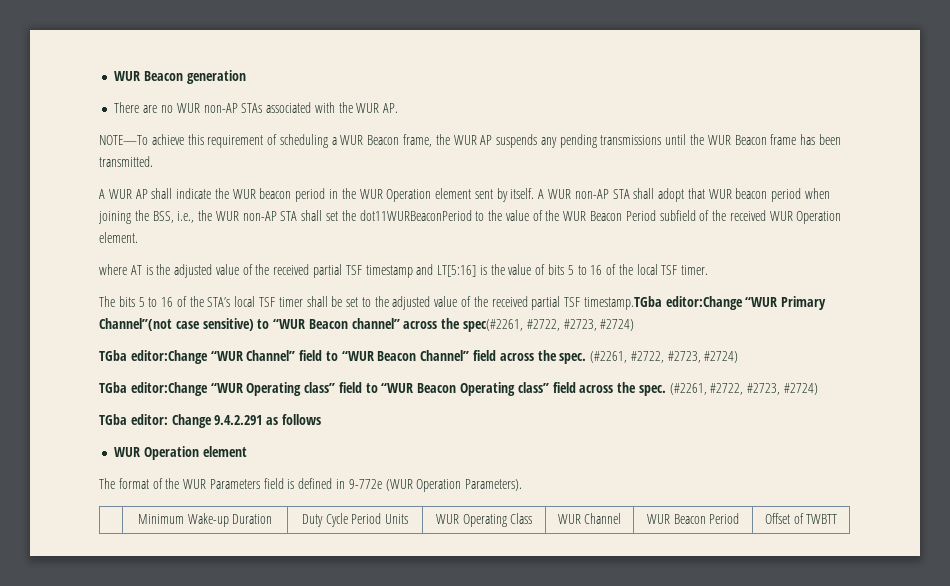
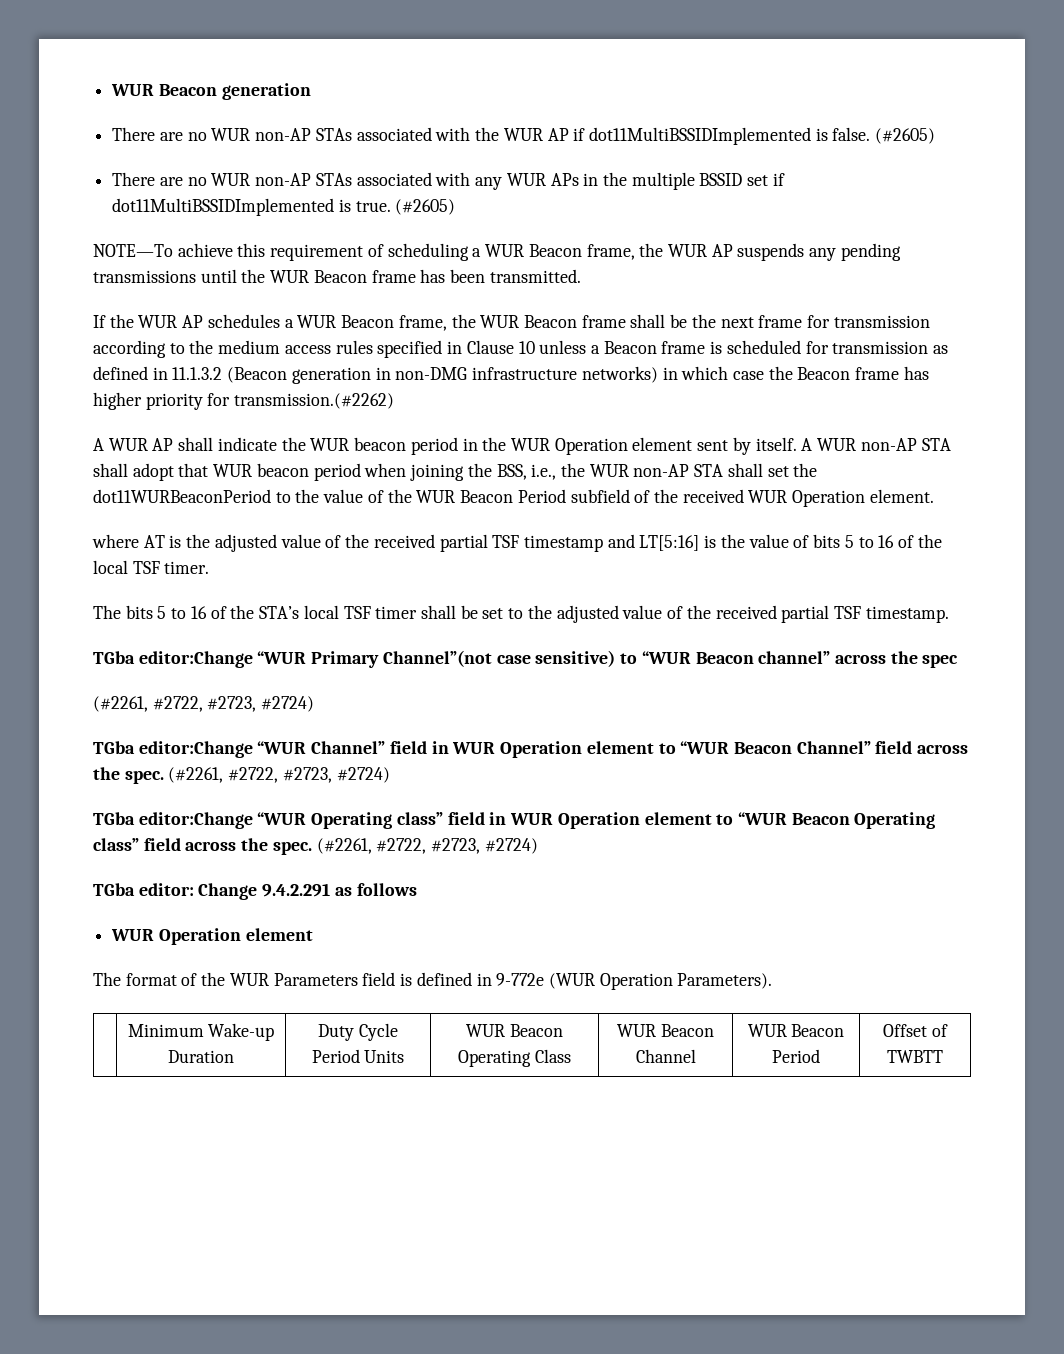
- There are no WUR non-AP STAs associated with the WUR AP.
+ There are no WUR non-AP STAs associated with the WUR AP if dot11MultiBSSIDImplemented is false. (#2605)
+ There are no WUR non-AP STAs associated with any WUR APs in the multiple BSSID set if dot11MultiBSSIDImplemented is true. (#2605)
+ If the WUR AP schedules a WUR Beacon frame, the WUR Beacon frame shall be the next frame for transmission according to the medium access rules specified in Clause 10 unless a Beacon frame is scheduled for transmission as defined in 11.1.3.2 (Beacon generation in non-DMG infrastructure networks) in which case the Beacon frame has higher priority for transmission.(#2262)
- The bits 5 to 16 of the STA’s local TSF timer shall be set to the adjusted value of the received partial TSF timestamp.TGba editor:Change “WUR Primary Channel”(not case sensitive) to “WUR Beacon channel” across the spec(#2261, #2722, #2723, #2724)
+ The bits 5 to 16 of the STA’s local TSF timer shall be set to the adjusted value of the received partial TSF timestamp.
+ TGba editor:Change “WUR Primary Channel”(not case sensitive) to “WUR Beacon channel” across the spec
+ (#2261, #2722, #2723, #2724)
- TGba editor:Change “WUR Channel” field to “WUR Beacon Channel” field across the spec.
+ TGba editor:Change “WUR Channel” field in WUR Operation element to “WUR Beacon Channel” field across the spec.
- TGba editor:Change “WUR Operating class” field to “WUR Beacon Operating class” field across the spec.
+ TGba editor:Change “WUR Operating class” field in WUR Operation element to “WUR Beacon Operating class” field across the spec.
- | Minimum Wake-up Duration | Duty Cycle Period Units | WUR Operating Class | WUR Channel | WUR Beacon Period | Offset of TWBTT
+ | Minimum Wake-up Duration | Duty Cycle Period Units | WUR Beacon Operating Class | WUR Beacon Channel | WUR Beacon Period | Offset of TWBTT

